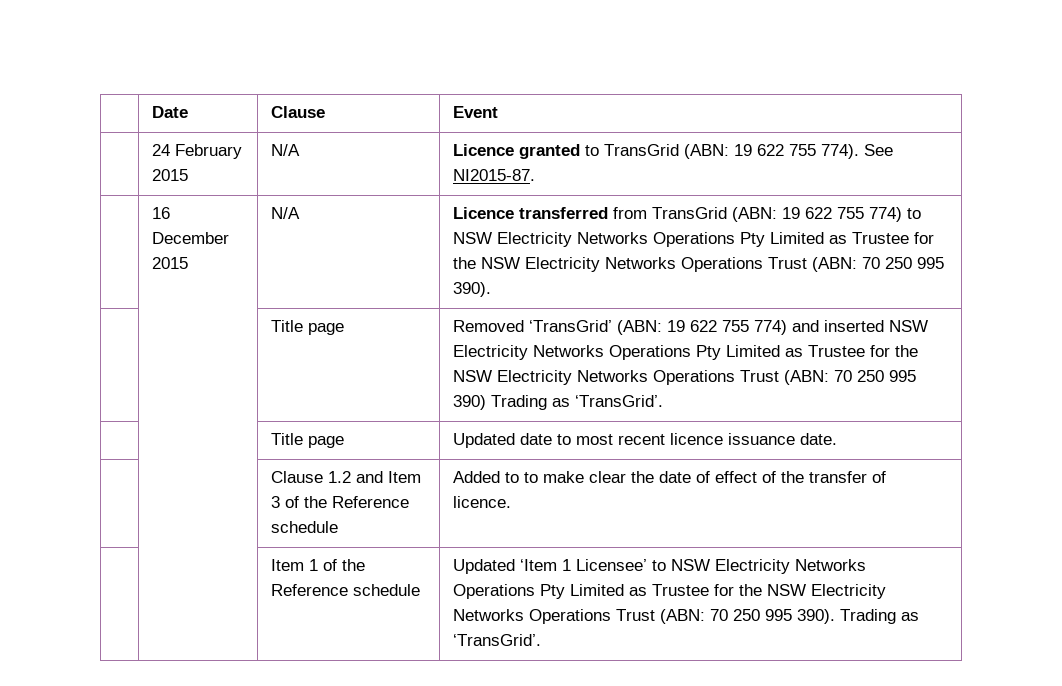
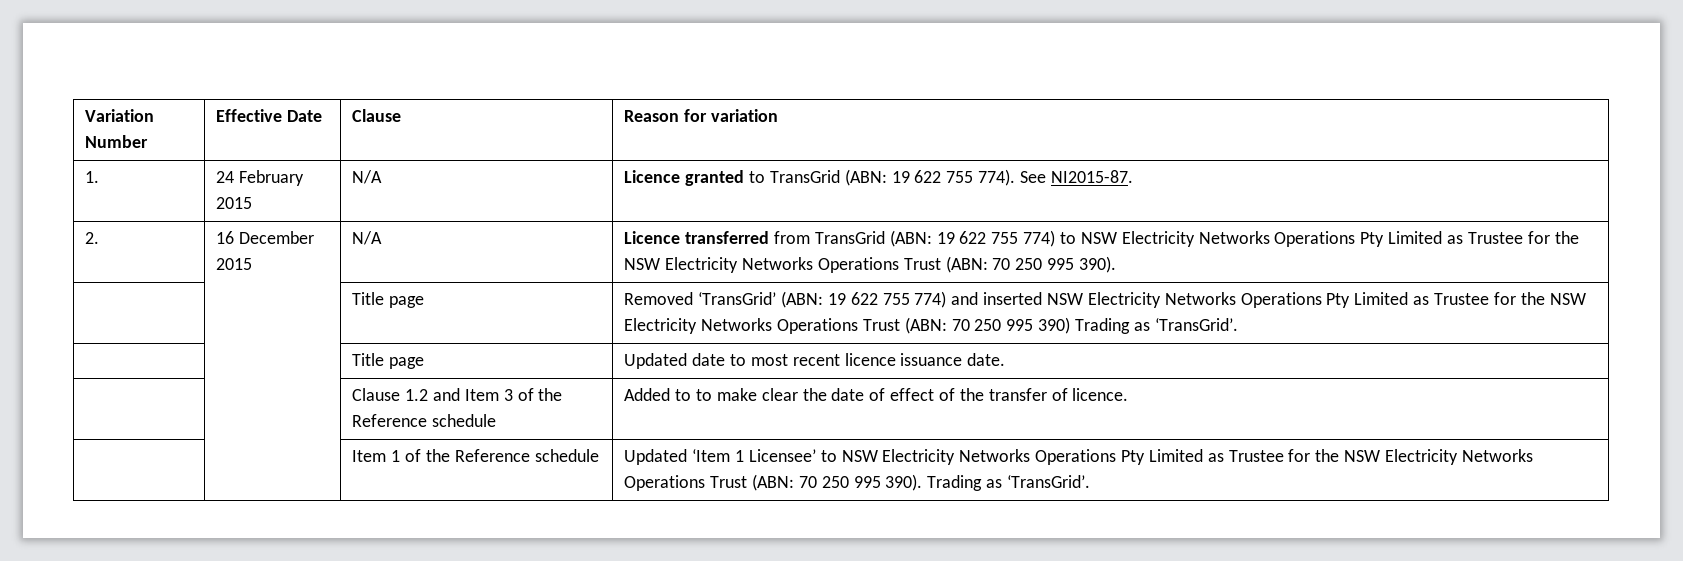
- | Date | Clause | Event
- | 24 February 2015 | N/A | Licence granted to TransGrid (ABN: 19 622 755 774). See NI2015-87.
+ Variation Number | Effective Date | Clause | Reason for variation
+ 1. | 24 February 2015 | N/A | Licence granted to TransGrid (ABN: 19 622 755 774). See NI2015-87.
- | 16 December 2015 | N/A | Licence transferred from TransGrid (ABN: 19 622 755 774) to NSW Electricity Networks Operations Pty Limited as Trustee for the NSW Electricity Networks Operations Trust (ABN: 70 250 995 390).
+ 2. | 16 December 2015 | N/A | Licence transferred from TransGrid (ABN: 19 622 755 774) to NSW Electricity Networks Operations Pty Limited as Trustee for the NSW Electricity Networks Operations Trust (ABN: 70 250 995 390).

